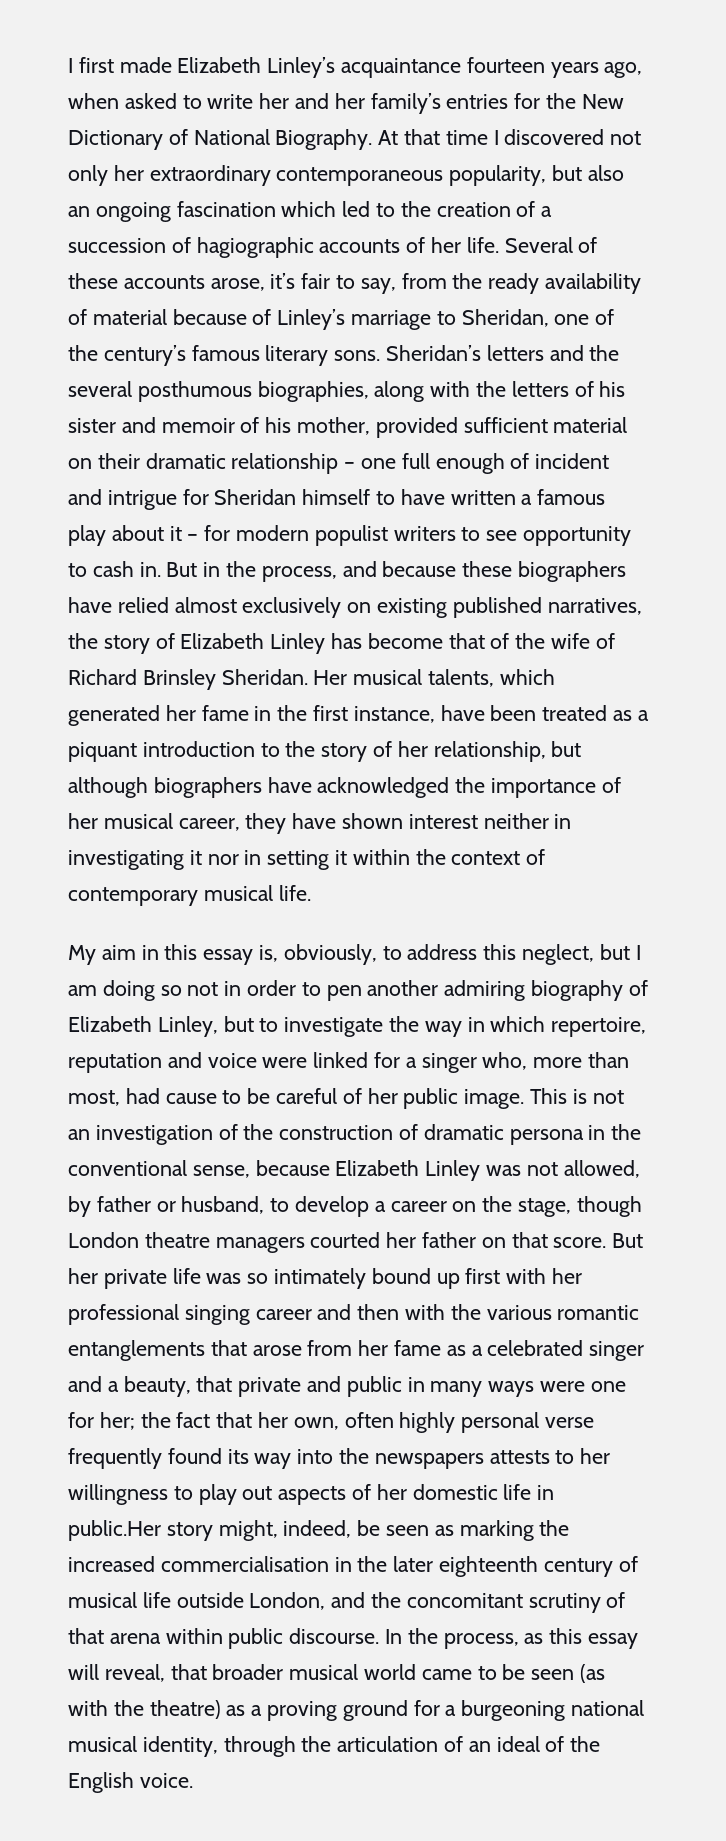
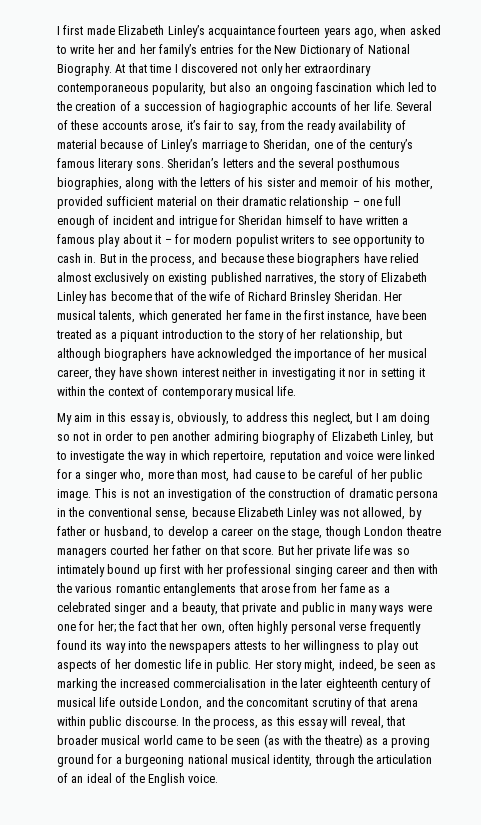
- the fact that her own, often highly personal verse frequently found its way into the newspapers attests to her willingness to play out aspects of her domestic life in public.Her story might, indeed, be seen as marking the increased commercialisation in the later eighteenth century of musical life outside London, and the concomitant scrutiny of that arena within public discourse.
+ the fact that her own, often highly personal verse frequently found its way into the newspapers attests to her willingness to play out aspects of her domestic life in public. Her story might, indeed, be seen as marking the increased commercialisation in the later eighteenth century of musical life outside London, and the concomitant scrutiny of that arena within public discourse.

